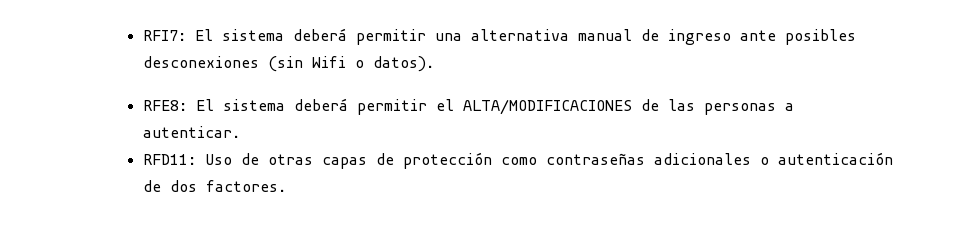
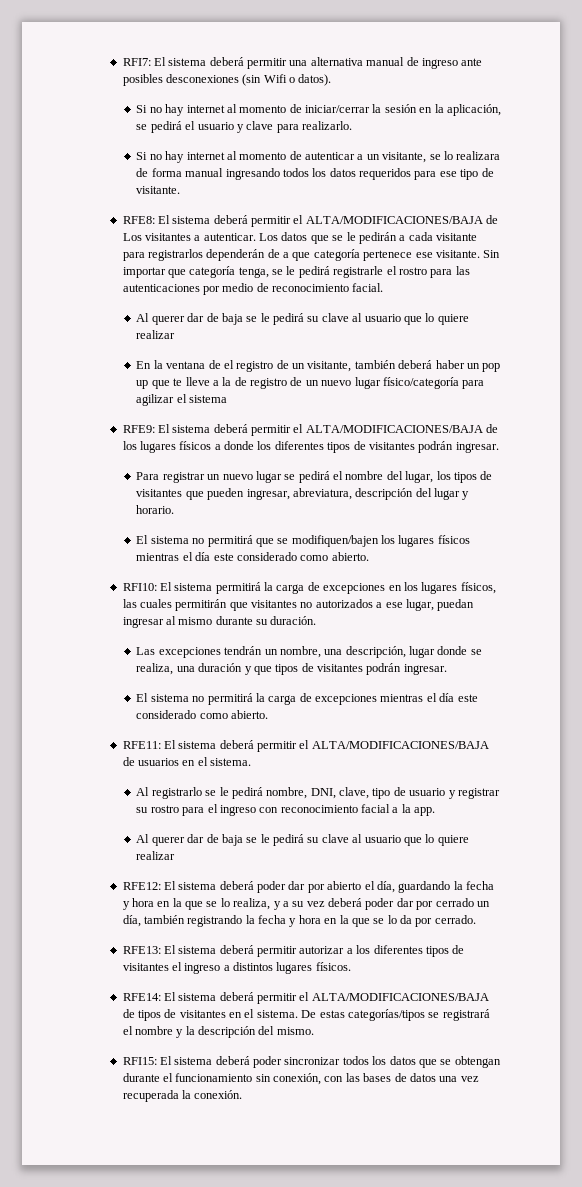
+ Si no hay internet al momento de iniciar/cerrar la sesión en la aplicación, se pedirá el usuario y clave para realizarlo.
+ Si no hay internet al momento de autenticar a un visitante, se lo realizara de forma manual ingresando todos los datos requeridos para ese tipo de visitante.
- RFE8: El sistema deberá permitir el ALTA/MODIFICACIONES de las personas a autenticar.
- RFD11: Uso de otras capas de protección como contraseñas adicionales o autenticación de dos factores.
+ RFE8: El sistema deberá permitir el ALTA/MODIFICACIONES/BAJA de Los visitantes a autenticar. Los datos que se le pedirán a cada visitante para registrarlos dependerán de a que categoría pertenece ese visitante. Sin importar que categoría tenga, se le pedirá registrarle el rostro para las autenticaciones por medio de reconocimiento facial.
+ Al querer dar de baja se le pedirá su clave al usuario que lo quiere realizar
+ En la ventana de el registro de un visitante, también deberá haber un pop up que te lleve a la de registro de un nuevo lugar físico/categoría para agilizar el sistema
+ RFE9: El sistema deberá permitir el ALTA/MODIFICACIONES/BAJA de los lugares físicos a donde los diferentes tipos de visitantes podrán ingresar.
+ Para registrar un nuevo lugar se pedirá el nombre del lugar, los tipos de visitantes que pueden ingresar, abreviatura, descripción del lugar y horario.
+ El sistema no permitirá que se modifiquen/bajen los lugares físicos mientras el día este considerado como abierto.
+ RFI10: El sistema permitirá la carga de excepciones en los lugares físicos, las cuales permitirán que visitantes no autorizados a ese lugar, puedan ingresar al mismo durante su duración.
+ Las excepciones tendrán un nombre, una descripción, lugar donde se realiza, una duración y que tipos de visitantes podrán ingresar.
+ El sistema no permitirá la carga de excepciones mientras el día este considerado como abierto.
+ RFE11: El sistema deberá permitir el ALTA/MODIFICACIONES/BAJA de usuarios en el sistema.
+ Al registrarlo se le pedirá nombre, DNI, clave, tipo de usuario y registrar su rostro para el ingreso con reconocimiento facial a la app.
+ Al querer dar de baja se le pedirá su clave al usuario que lo quiere realizar
+ RFE12: El sistema deberá poder dar por abierto el día, guardando la fecha y hora en la que se lo realiza, y a su vez deberá poder dar por cerrado un día, también registrando la fecha y hora en la que se lo da por cerrado.
+ RFE13: El sistema deberá permitir autorizar a los diferentes tipos de visitantes el ingreso a distintos lugares físicos.
+ RFE14: El sistema deberá permitir el ALTA/MODIFICACIONES/BAJA de tipos de visitantes en el sistema. De estas categorías/tipos se registrará el nombre y la descripción del mismo.
+ RFI15: El sistema deberá poder sincronizar todos los datos que se obtengan durante el funcionamiento sin conexión, con las bases de datos una vez recuperada la conexión.

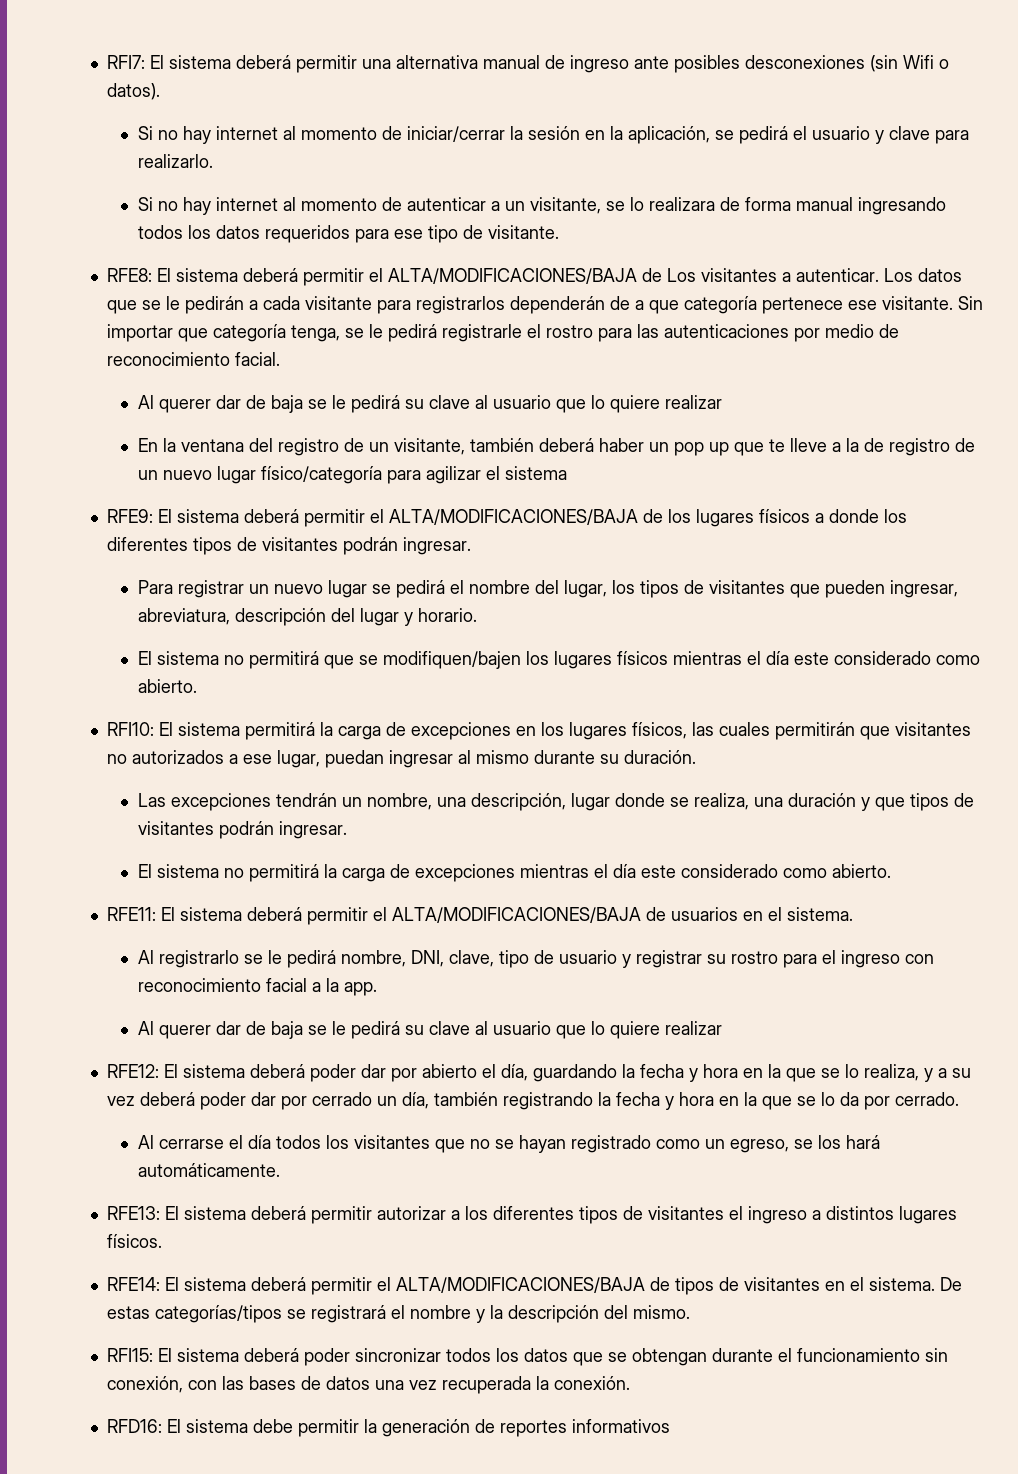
- En la ventana de el registro de un visitante, también deberá haber un pop up que te lleve a la de registro de un nuevo lugar físico/categoría para agilizar el sistema
+ En la ventana del registro de un visitante, también deberá haber un pop up que te lleve a la de registro de un nuevo lugar físico/categoría para agilizar el sistema
+ Al cerrarse el día todos los visitantes que no se hayan registrado como un egreso, se los hará automáticamente.
+ RFD16: El sistema debe permitir la generación de reportes informativos

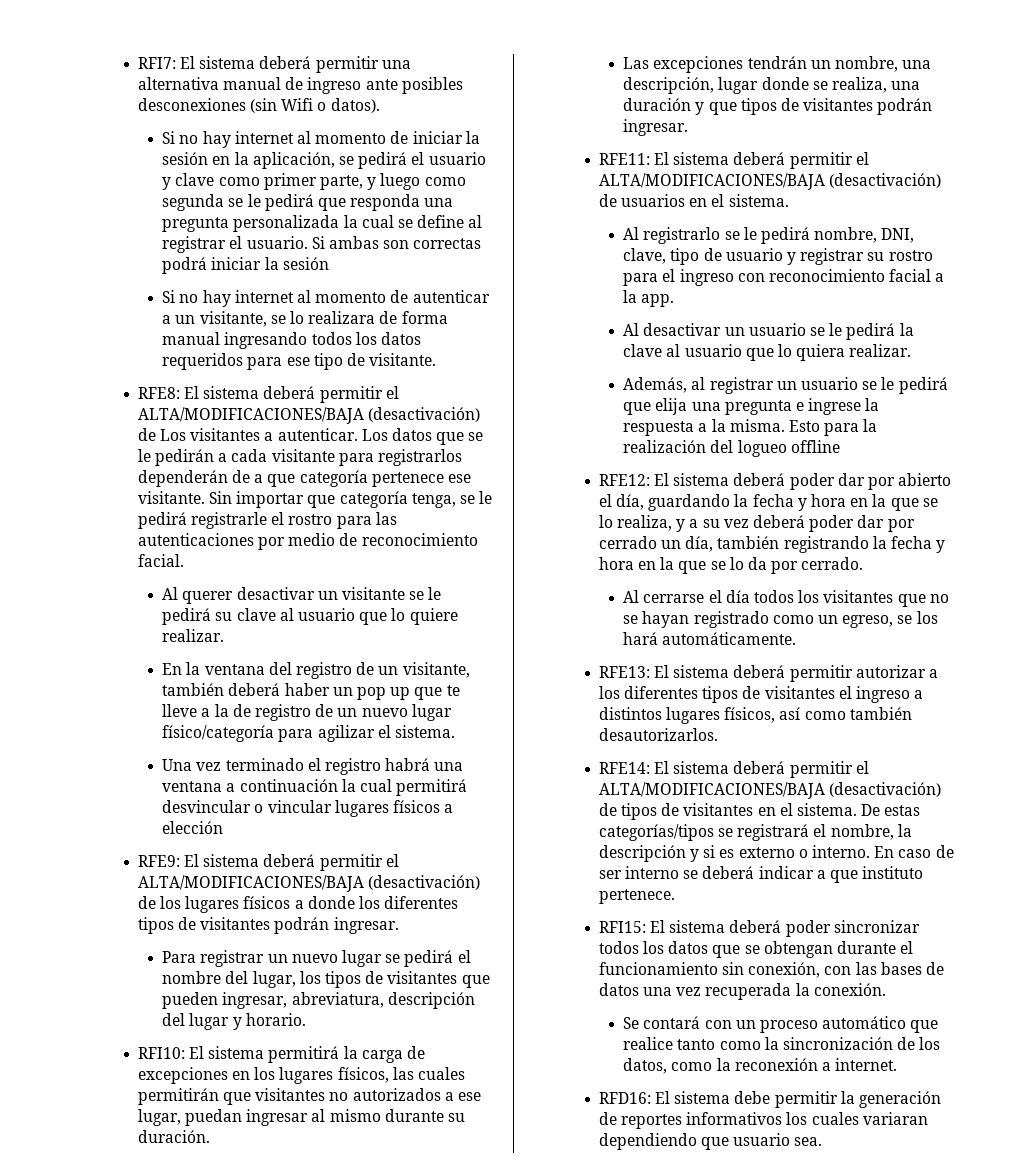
- Si no hay internet al momento de iniciar/cerrar la sesión en la aplicación, se pedirá el usuario y clave para realizarlo.
+ Si no hay internet al momento de iniciar la sesión en la aplicación, se pedirá el usuario y clave como primer parte, y luego como segunda se le pedirá que responda una pregunta personalizada la cual se define al registrar el usuario. Si ambas son correctas podrá iniciar la sesión
- RFE8: El sistema deberá permitir el ALTA/MODIFICACIONES/BAJA de Los visitantes a autenticar.
+ RFE8: El sistema deberá permitir el ALTA/MODIFICACIONES/BAJA (desactivación) de Los visitantes a autenticar.
  Sin importar que categoría tenga, se le pedirá registrarle el rostro para las autenticaciones por medio de reconocimiento facial.
- Al querer dar de baja se le pedirá su clave al usuario que lo quiere realizar
+ Al querer desactivar un visitante se le pedirá su clave al usuario que lo quiere realizar.
- En la ventana del registro de un visitante, también deberá haber un pop up que te lleve a la de registro de un nuevo lugar físico/categoría para agilizar el sistema
+ En la ventana del registro de un visitante, también deberá haber un pop up que te lleve a la de registro de un nuevo lugar físico/categoría para agilizar el sistema.
+ Una vez terminado el registro habrá una ventana a continuación la cual permitirá desvincular o vincular lugares físicos a elección
- RFE9: El sistema deberá permitir el ALTA/MODIFICACIONES/BAJA de los lugares físicos a donde los diferentes tipos de visitantes podrán ingresar.
+ RFE9: El sistema deberá permitir el ALTA/MODIFICACIONES/BAJA (desactivación) de los lugares físicos a donde los diferentes tipos de visitantes podrán ingresar.
- El sistema no permitirá que se modifiquen/bajen los lugares físicos mientras el día este considerado como abierto.
- El sistema no permitirá la carga de excepciones mientras el día este considerado como abierto.
- RFE11: El sistema deberá permitir el ALTA/MODIFICACIONES/BAJA de usuarios en el sistema.
+ RFE11: El sistema deberá permitir el ALTA/MODIFICACIONES/BAJA (desactivación) de usuarios en el sistema.
  Al registrarlo se le pedirá nombre, DNI, clave, tipo de usuario y registrar su rostro para el ingreso con reconocimiento facial a la app.
- Al querer dar de baja se le pedirá su clave al usuario que lo quiere realizar
+ Al desactivar un usuario se le pedirá la clave al usuario que lo quiera realizar.
+ Además, al registrar un usuario se le pedirá que elija una pregunta e ingrese la respuesta a la misma. Esto para la realización del logueo offline
- RFE13: El sistema deberá permitir autorizar a los diferentes tipos de visitantes el ingreso a distintos lugares físicos.
+ RFE13: El sistema deberá permitir autorizar a los diferentes tipos de visitantes el ingreso a distintos lugares físicos, así como también desautorizarlos.
- RFE14: El sistema deberá permitir el ALTA/MODIFICACIONES/BAJA de tipos de visitantes en el sistema.
+ RFE14: El sistema deberá permitir el ALTA/MODIFICACIONES/BAJA (desactivación) de tipos de visitantes en el sistema.
- De estas categorías/tipos se registrará el nombre y la descripción del mismo.
+ De estas categorías/tipos se registrará el nombre, la descripción y si es externo o interno. En caso de ser interno se deberá indicar a que instituto pertenece.
+ Se contará con un proceso automático que realice tanto como la sincronización de los datos, como la reconexión a internet.
- RFD16: El sistema debe permitir la generación de reportes informativos
+ RFD16: El sistema debe permitir la generación de reportes informativos los cuales variaran dependiendo que usuario sea.

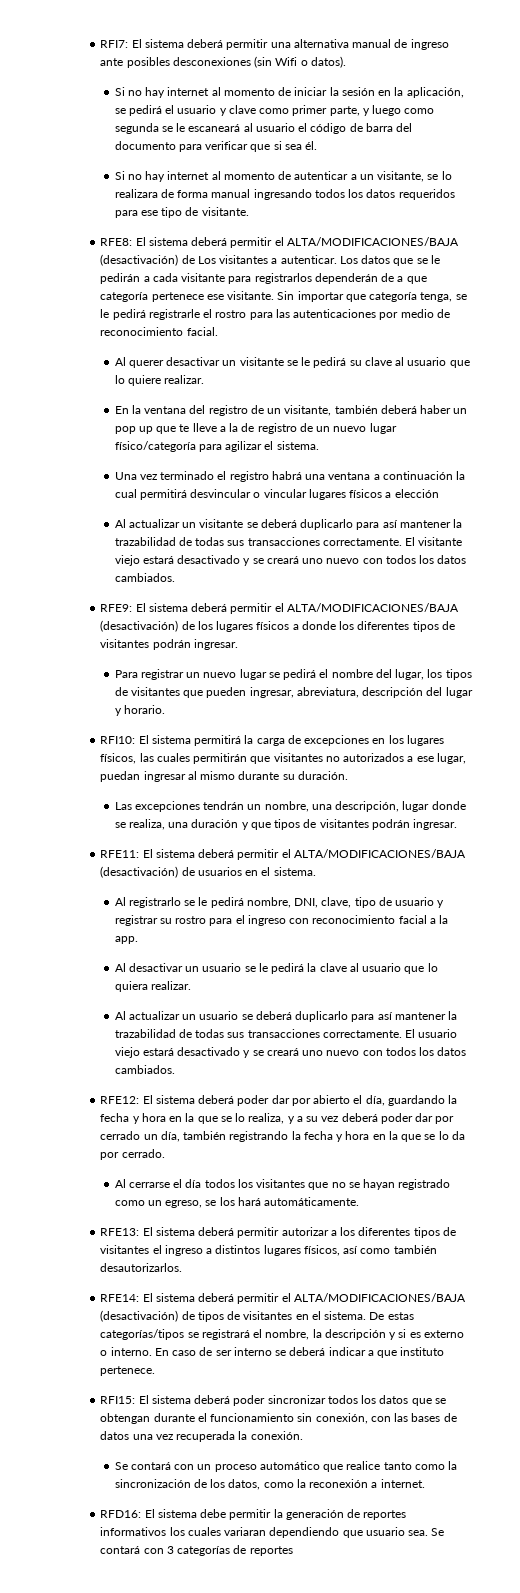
- Si no hay internet al momento de iniciar la sesión en la aplicación, se pedirá el usuario y clave como primer parte, y luego como segunda se le pedirá que responda una pregunta personalizada la cual se define al registrar el usuario. Si ambas son correctas podrá iniciar la sesión
+ Si no hay internet al momento de iniciar la sesión en la aplicación, se pedirá el usuario y clave como primer parte, y luego como segunda se le escaneará al usuario el código de barra del documento para verificar que si sea él.
+ Al actualizar un visitante se deberá duplicarlo para así mantener la trazabilidad de todas sus transacciones correctamente. El visitante viejo estará desactivado y se creará uno nuevo con todos los datos cambiados.
- Además, al registrar un usuario se le pedirá que elija una pregunta e ingrese la respuesta a la misma. Esto para la realización del logueo offline
+ Al actualizar un usuario se deberá duplicarlo para así mantener la trazabilidad de todas sus transacciones correctamente. El usuario viejo estará desactivado y se creará uno nuevo con todos los datos cambiados.
+ Se contará con 3 categorías de reportes

